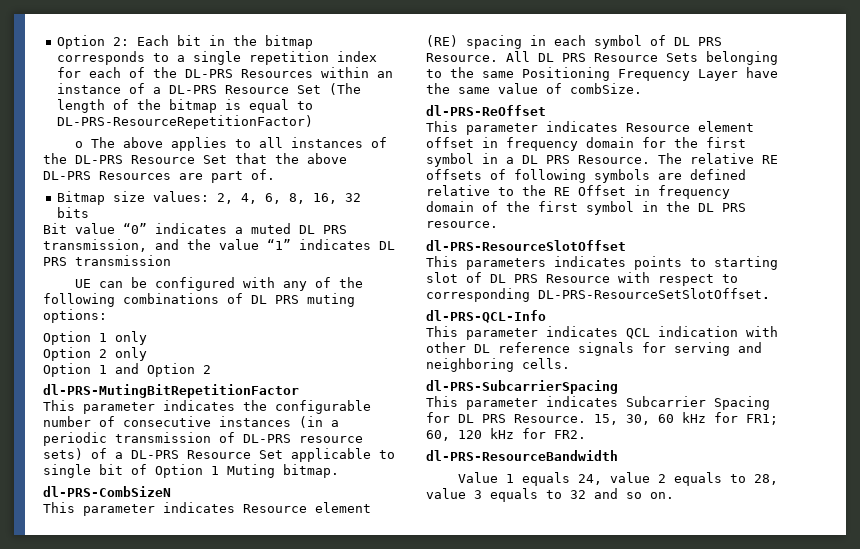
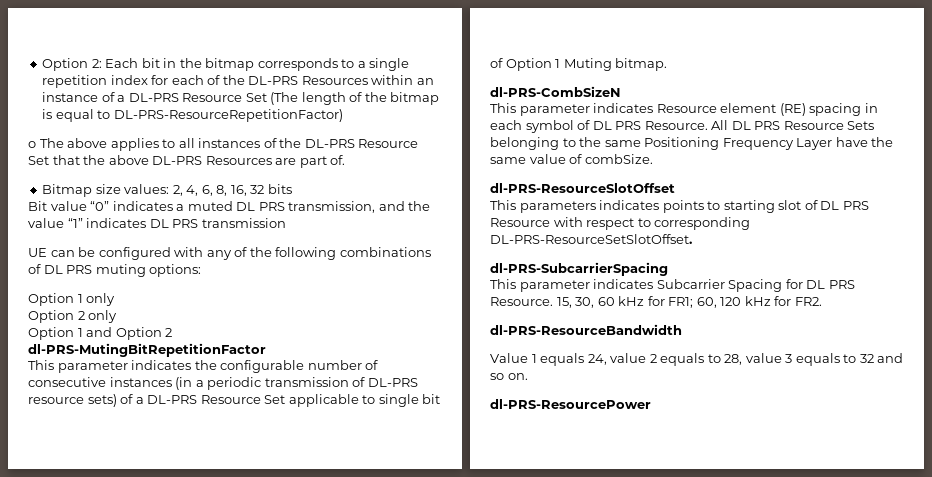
- dl-PRS-ReOffset
- This parameter indicates Resource element offset in frequency domain for the first symbol in a DL PRS Resource. The relative RE offsets of following symbols are defined relative to the RE Offset in frequency domain of the first symbol in the DL PRS resource.
- dl-PRS-QCL-Info
- This parameter indicates QCL indication with other DL reference signals for serving and neighboring cells.
+ dl-PRS-ResourcePower

